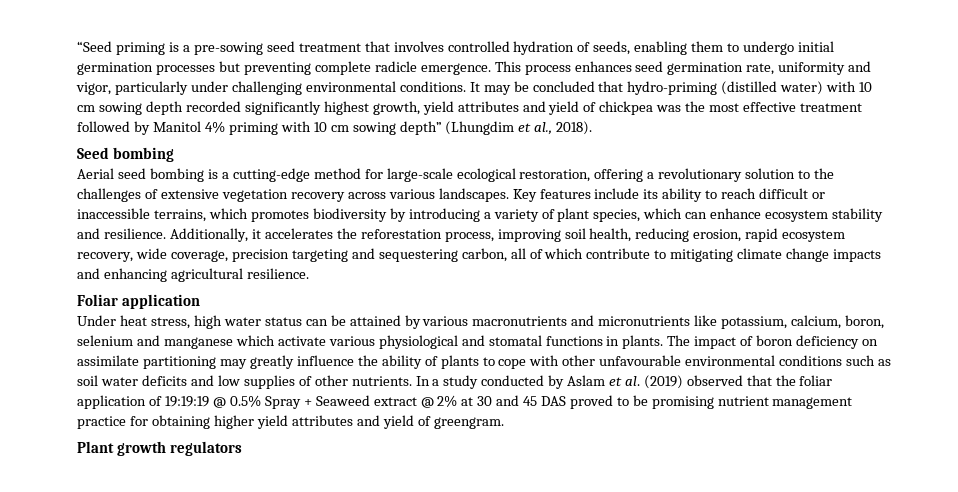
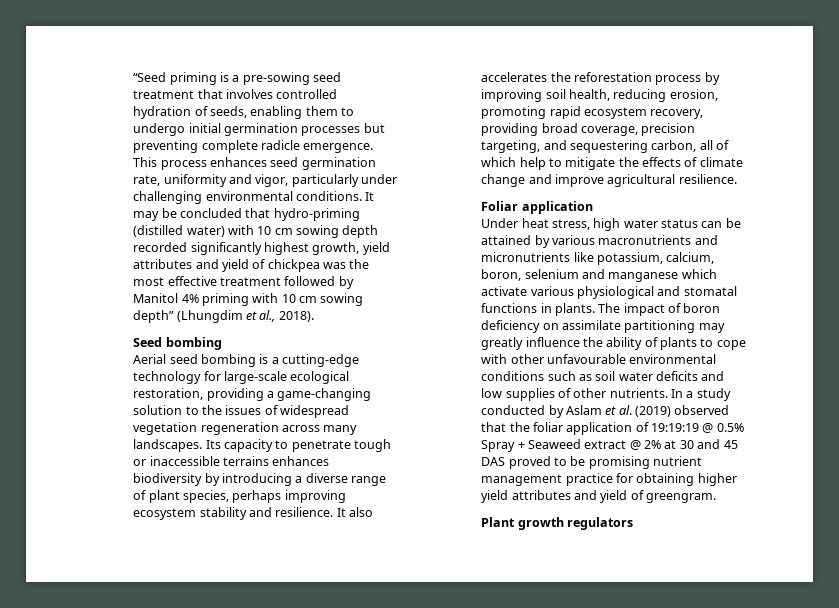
- Aerial seed bombing is a cutting-edge method for large-scale ecological restoration, offering a revolutionary solution to the challenges of extensive vegetation recovery across various landscapes. Key features include its ability to reach difficult or inaccessible terrains, which promotes biodiversity by introducing a variety of plant species, which can enhance ecosystem stability and resilience.
+ Aerial seed bombing is a cutting-edge technology for large-scale ecological restoration, providing a game-changing solution to the issues of widespread vegetation regeneration across many landscapes. Its capacity to penetrate tough or inaccessible terrains enhances biodiversity by introducing a diverse range of plant species, perhaps improving ecosystem stability and resilience.
- Additionally, it accelerates the reforestation process, improving soil health, reducing erosion, rapid ecosystem recovery, wide coverage, precision targeting and sequestering carbon, all of which contribute to mitigating climate change impacts and enhancing agricultural resilience.
+ It also accelerates the reforestation process by improving soil health, reducing erosion, promoting rapid ecosystem recovery, providing broad coverage, precision targeting, and sequestering carbon, all of which help to mitigate the effects of climate change and improve agricultural resilience.

